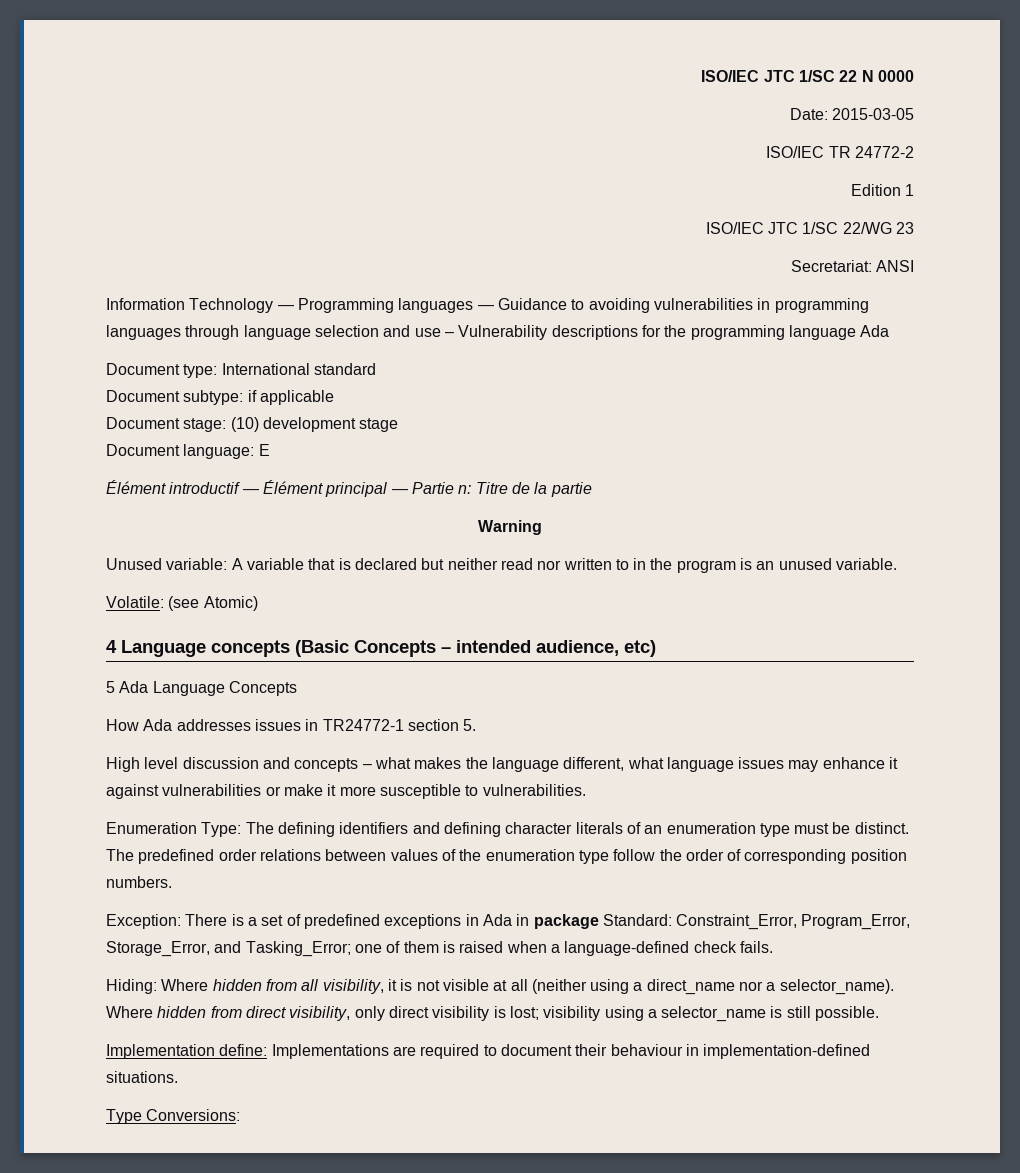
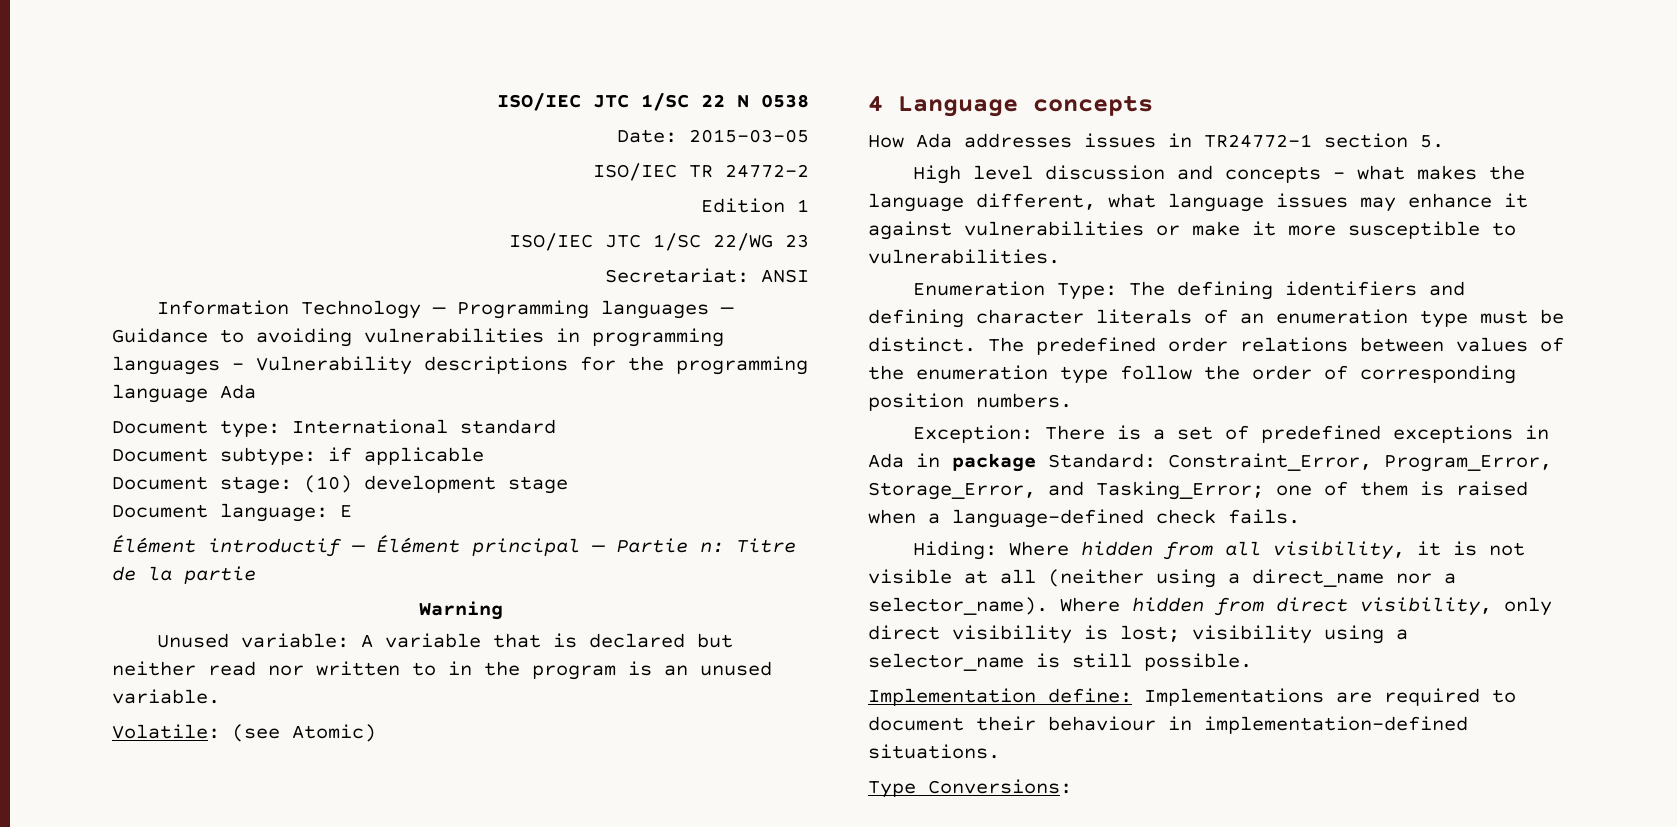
- ISO/IEC JTC 1/SC 22 N 0000
+ ISO/IEC JTC 1/SC 22 N 0538
- Information Technology — Programming languages — Guidance to avoiding vulnerabilities in programming languages through language selection and use – Vulnerability descriptions for the programming language Ada
+ Information Technology — Programming languages — Guidance to avoiding vulnerabilities in programming languages – Vulnerability descriptions for the programming language Ada
- 4 Language concepts (Basic Concepts – intended audience, etc)
- 5 Ada Language Concepts
+ 4 Language concepts

